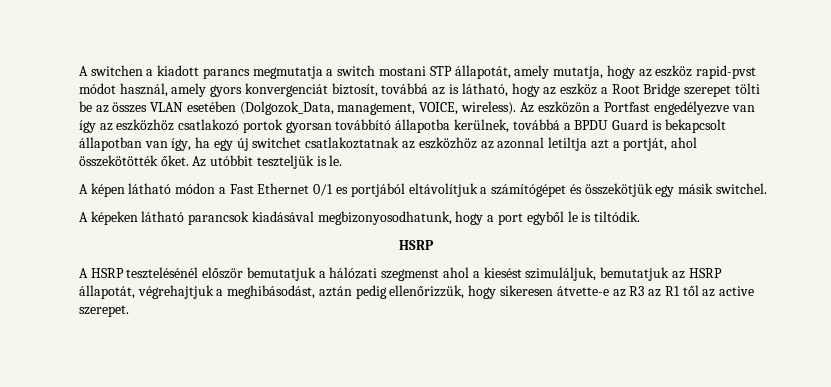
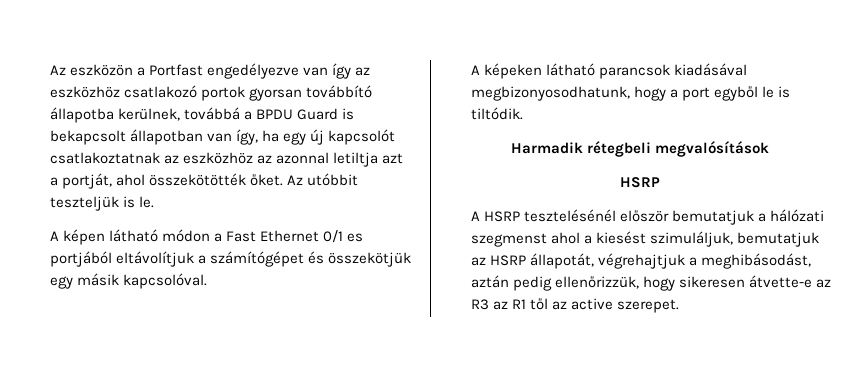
- A switchen a kiadott parancs megmutatja a switch mostani STP állapotát, amely mutatja, hogy az eszköz rapid-pvst módot használ, amely gyors konvergenciát biztosít, továbbá az is látható, hogy az eszköz a Root Bridge szerepet tölti be az összes VLAN esetében (Dolgozok_Data, management, VOICE, wireless). Az eszközön a Portfast engedélyezve van így az eszközhöz csatlakozó portok gyorsan továbbító állapotba kerülnek, továbbá a BPDU Guard is bekapcsolt állapotban van így, ha egy új switchet csatlakoztatnak az eszközhöz az azonnal letiltja azt a portját, ahol összekötötték őket.
+ Az eszközön a Portfast engedélyezve van így az eszközhöz csatlakozó portok gyorsan továbbító állapotba kerülnek, továbbá a BPDU Guard is bekapcsolt állapotban van így, ha egy új kapcsolót csatlakoztatnak az eszközhöz az azonnal letiltja azt a portját, ahol összekötötték őket.
- A képen látható módon a Fast Ethernet 0/1 es portjából eltávolítjuk a számítógépet és összekötjük egy másik switchel.
+ A képen látható módon a Fast Ethernet 0/1 es portjából eltávolítjuk a számítógépet és összekötjük egy másik kapcsolóval.
+ Harmadik rétegbeli megvalósítások

